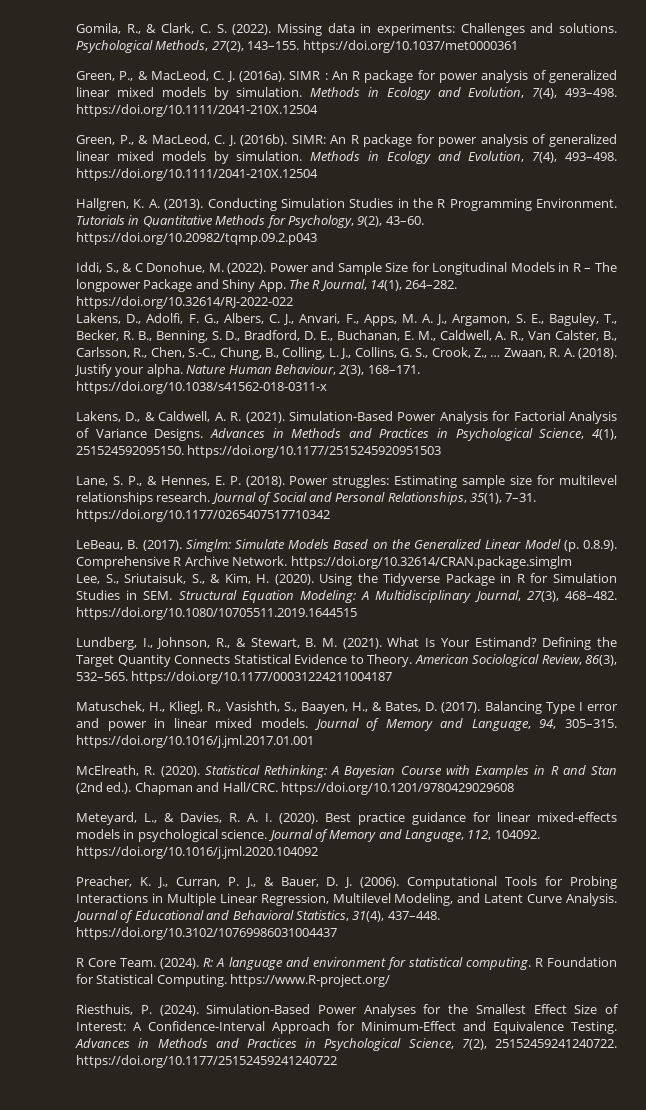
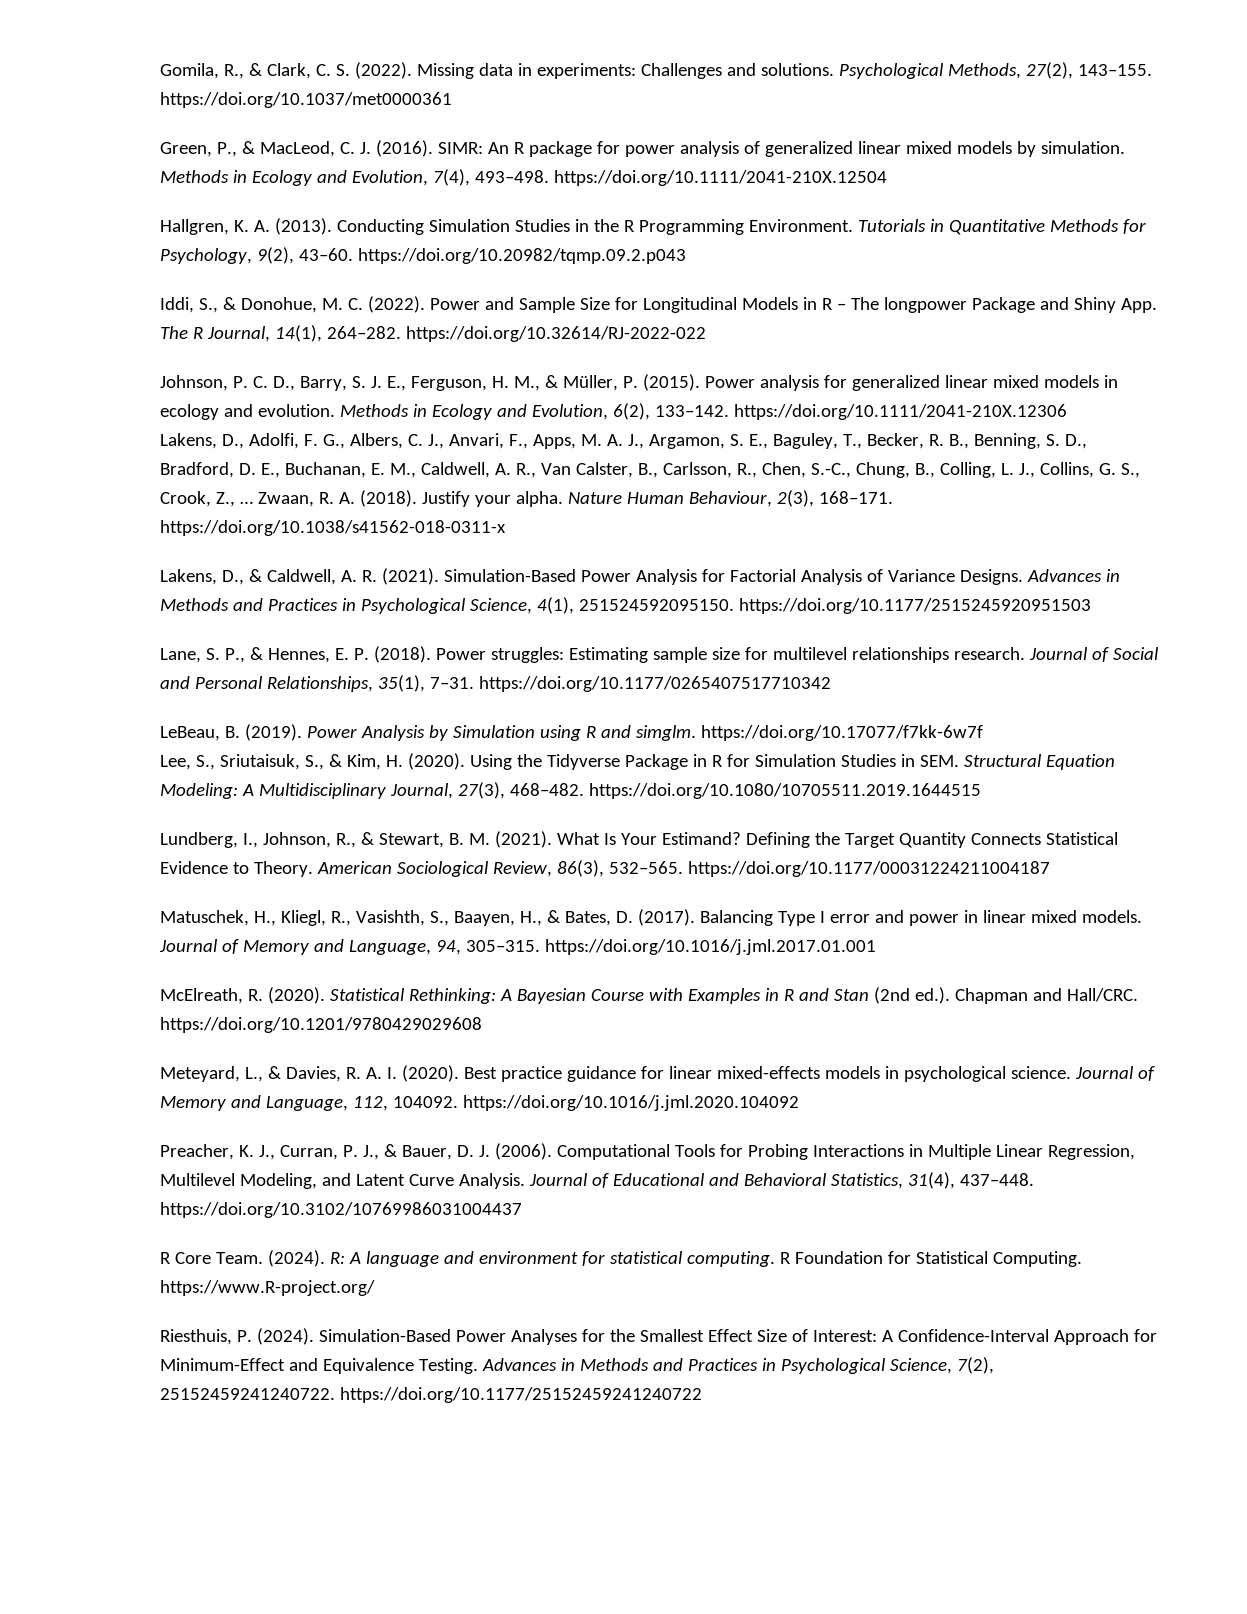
- Green, P., & MacLeod, C. J. (2016a). SIMR : An R package for power analysis of generalized linear mixed models by simulation. Methods in Ecology and Evolution, 7(4), 493–498. https://doi.org/10.1111/2041-210X.12504
- Green, P., & MacLeod, C. J. (2016b).
+ Green, P., & MacLeod, C. J. (2016).
- Iddi, S., & C Donohue, M. (2022).
+ Iddi, S., & Donohue, M. C. (2022).
+ Johnson, P. C. D., Barry, S. J. E., Ferguson, H. M., & Müller, P. (2015). Power analysis for generalized linear mixed models in ecology and evolution. Methods in Ecology and Evolution, 6(2), 133–142. https://doi.org/10.1111/2041-210X.12306
- LeBeau, B. (2017). Simglm: Simulate Models Based on the Generalized Linear Model (p. 0.8.9). Comprehensive R Archive Network. https://doi.org/10.32614/CRAN.package.simglm
+ LeBeau, B. (2019). Power Analysis by Simulation using R and simglm. https://doi.org/10.17077/f7kk-6w7f

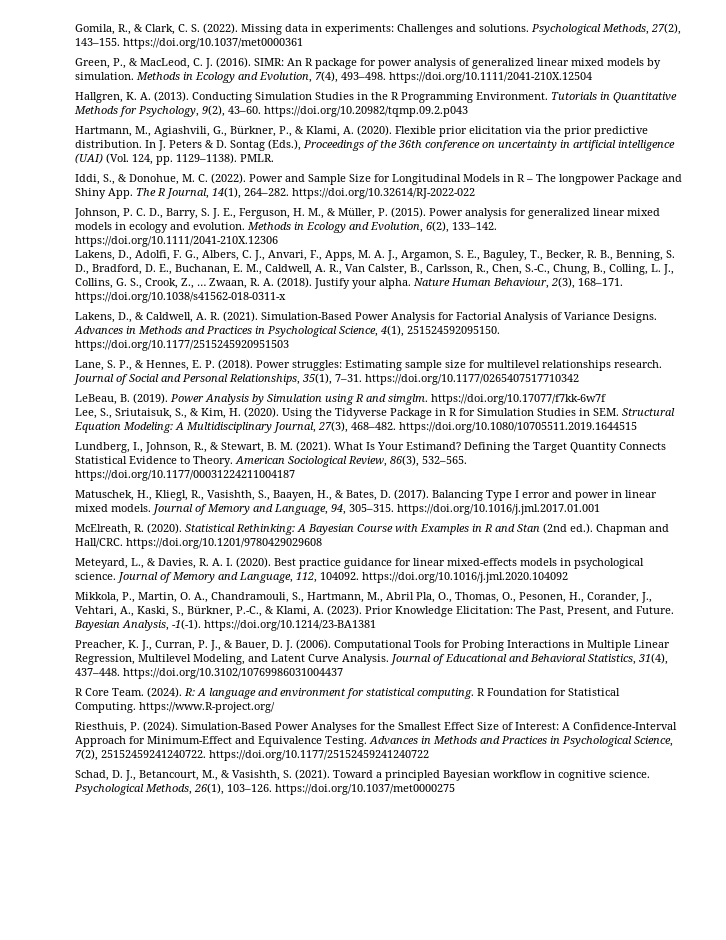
+ Hartmann, M., Agiashvili, G., Bürkner, P., & Klami, A. (2020). Flexible prior elicitation via the prior predictive distribution. In J. Peters & D. Sontag (Eds.), Proceedings of the 36th conference on uncertainty in artificial intelligence (UAI) (Vol. 124, pp. 1129–1138). PMLR.
+ Mikkola, P., Martin, O. A., Chandramouli, S., Hartmann, M., Abril Pla, O., Thomas, O., Pesonen, H., Corander, J., Vehtari, A., Kaski, S., Bürkner, P.-C., & Klami, A. (2023). Prior Knowledge Elicitation: The Past, Present, and Future. Bayesian Analysis, -1(-1). https://doi.org/10.1214/23-BA1381
+ Schad, D. J., Betancourt, M., & Vasishth, S. (2021). Toward a principled Bayesian workflow in cognitive science. Psychological Methods, 26(1), 103–126. https://doi.org/10.1037/met0000275

